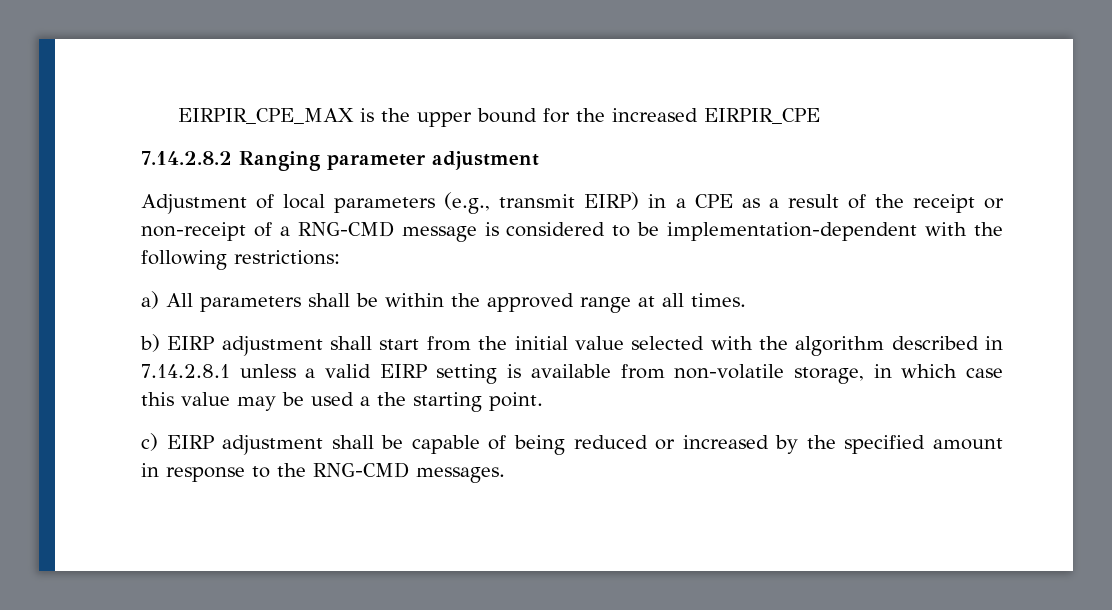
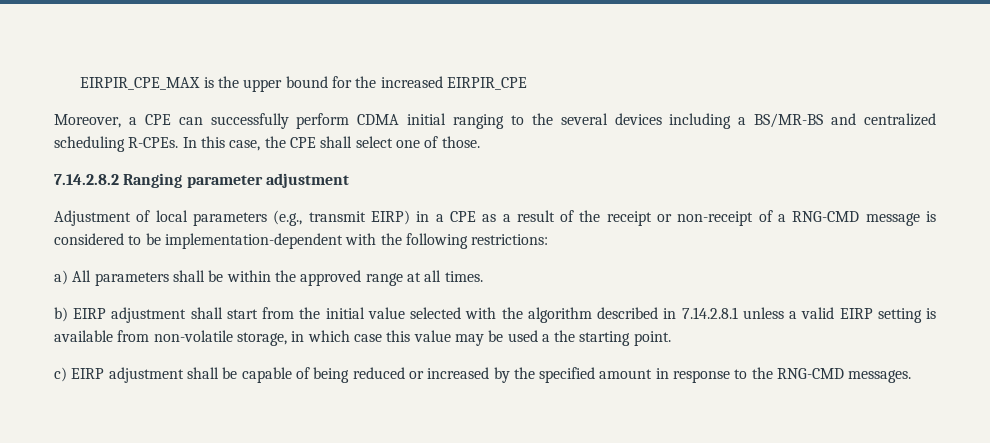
+ Moreover, a CPE can successfully perform CDMA initial ranging to the several devices including a BS/MR-BS and centralized scheduling R-CPEs. In this case, the CPE shall select one of those.

